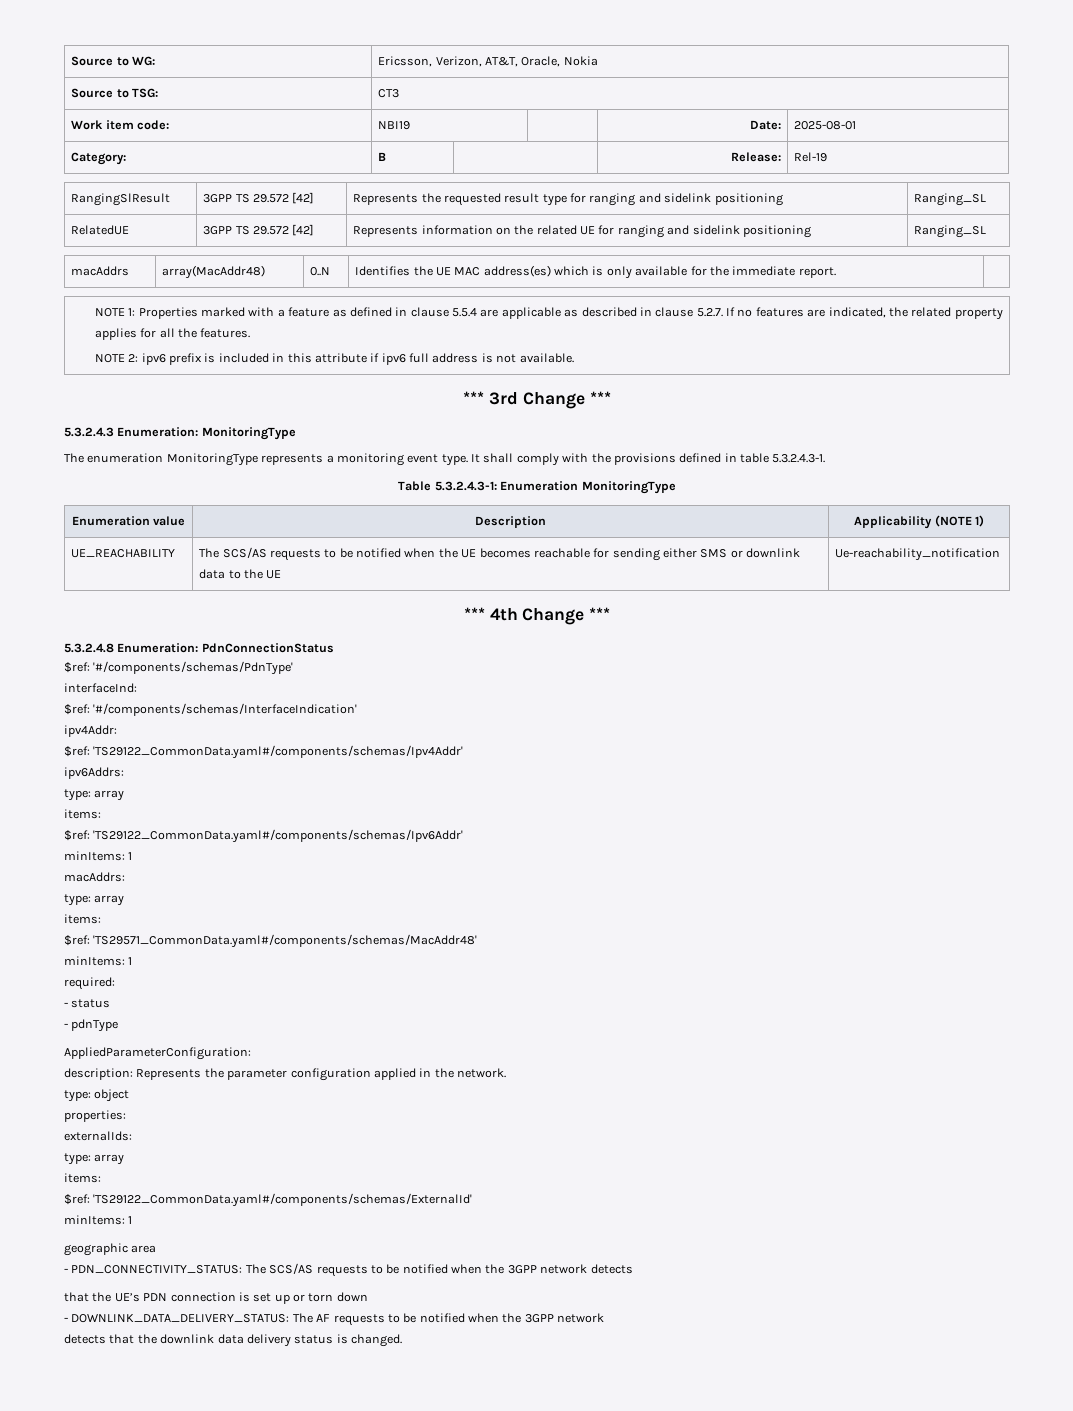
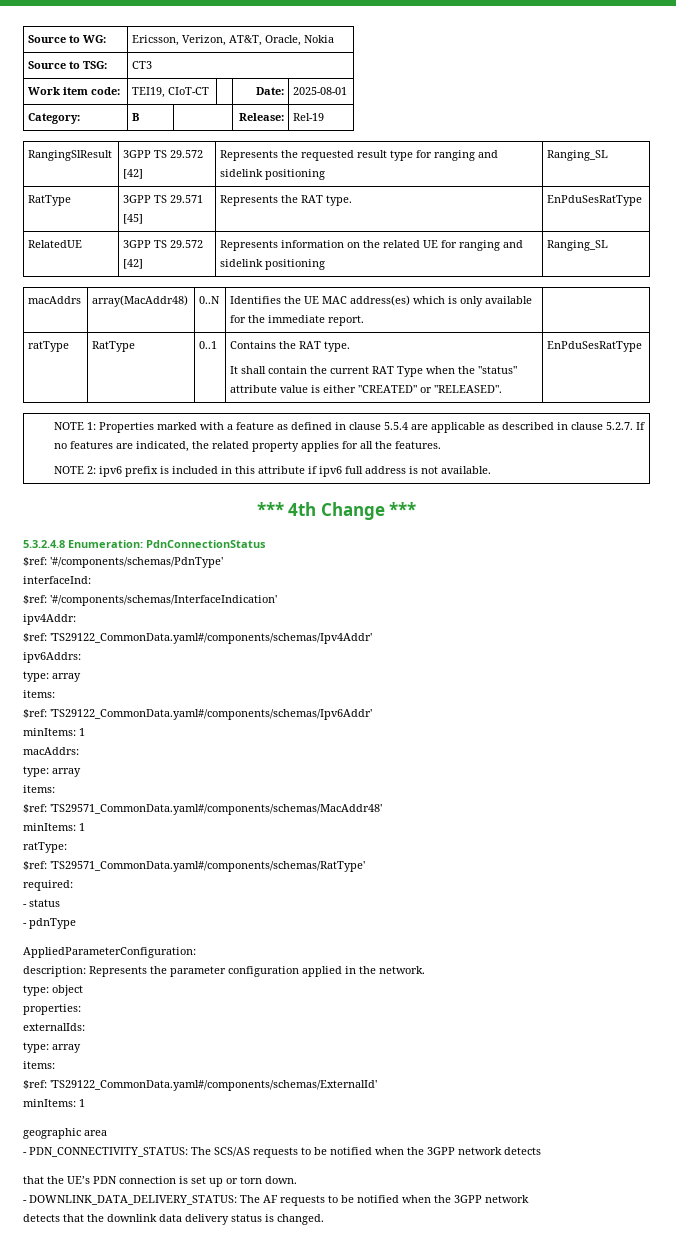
- Work item code: | NBI19 | | Date: | 2025-08-01
+ Work item code: | TEI19, CIoT-CT | | Date: | 2025-08-01
+ RatType | 3GPP TS 29.571 [45] | Represents the RAT type. | EnPduSesRatType
+ ratType | RatType | 0..1 | Contains the RAT type.
+ It shall contain the current RAT Type when the "status" attribute value is either "CREATED" or "RELEASED". | EnPduSesRatType
- *** 3rd Change ***
- 5.3.2.4.3 Enumeration: MonitoringType
- The enumeration MonitoringType represents a monitoring event type. It shall comply with the provisions defined in table 5.3.2.4.3-1.
- Table 5.3.2.4.3-1: Enumeration MonitoringType
- Enumeration value | Description | Applicability (NOTE 1)
- UE_REACHABILITY | The SCS/AS requests to be notified when the UE becomes reachable for sending either SMS or downlink data to the UE | Ue-reachability_notification
+ ratType:
+ $ref: 'TS29571_CommonData.yaml#/components/schemas/RatType'
- that the UE’s PDN connection is set up or torn down
+ that the UE’s PDN connection is set up or torn down.

